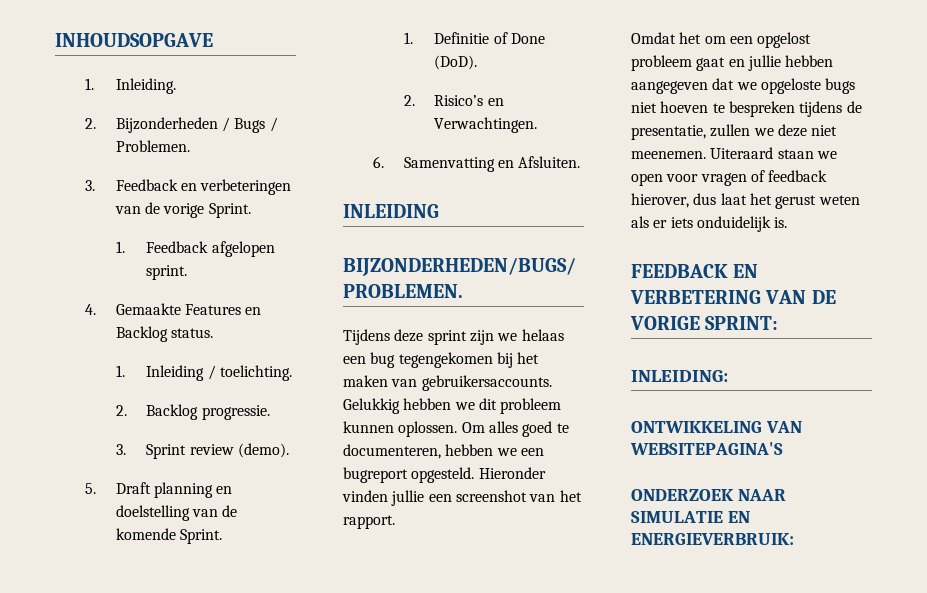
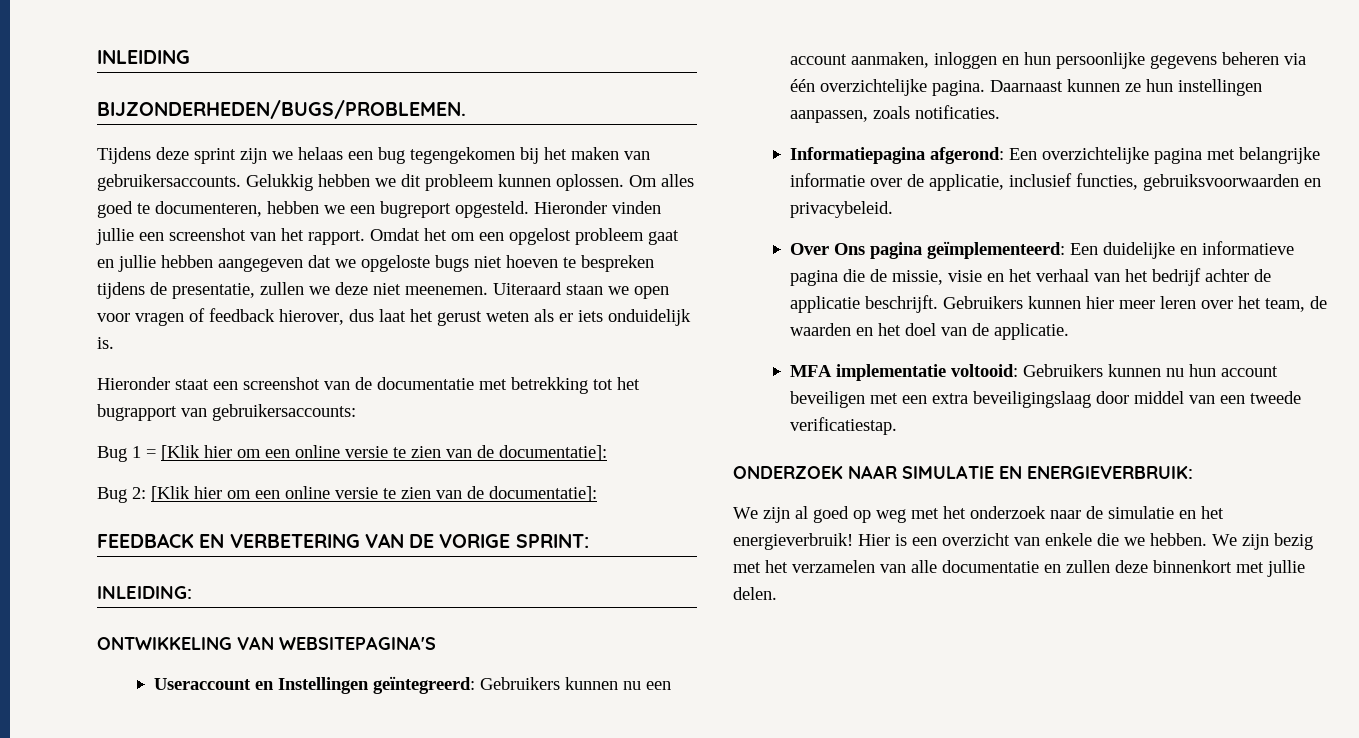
- INHOUDSOPGAVE
- 1. Inleiding.
- 2. Bijzonderheden / Bugs / Problemen.
- 3. Feedback en verbeteringen van de vorige Sprint.
- 1. Feedback afgelopen sprint.
- 4. Gemaakte Features en Backlog status.
- 1. Inleiding / toelichting.
- 2. Backlog progressie.
- 3. Sprint review (demo).
- 5. Draft planning en doelstelling van de komende Sprint.
- 1. Definitie of Done (DoD).
- 2. Risico’s en Verwachtingen.
- 6. Samenvatting en Afsluiten.
- Hieronder vinden jullie een screenshot van het rapport.
- Omdat het om een opgelost probleem gaat en jullie hebben aangegeven dat we opgeloste bugs niet hoeven te bespreken tijdens de presentatie, zullen we deze niet meenemen.
+ Hieronder vinden jullie een screenshot van het rapport. Omdat het om een opgelost probleem gaat en jullie hebben aangegeven dat we opgeloste bugs niet hoeven te bespreken tijdens de presentatie, zullen we deze niet meenemen.
+ Hieronder staat een screenshot van de documentatie met betrekking tot het bugrapport van gebruikersaccounts:
+ Bug 1 = [Klik hier om een online versie te zien van de documentatie]:
+ Bug 2: [Klik hier om een online versie te zien van de documentatie]:
+ Useraccount en Instellingen geïntegreerd: Gebruikers kunnen nu een account aanmaken, inloggen en hun persoonlijke gegevens beheren via één overzichtelijke pagina. Daarnaast kunnen ze hun instellingen aanpassen, zoals notificaties.
+ Informatiepagina afgerond: Een overzichtelijke pagina met belangrijke informatie over de applicatie, inclusief functies, gebruiksvoorwaarden en privacybeleid.
+ Over Ons pagina geïmplementeerd: Een duidelijke en informatieve pagina die de missie, visie en het verhaal van het bedrijf achter de applicatie beschrijft. Gebruikers kunnen hier meer leren over het team, de waarden en het doel van de applicatie.
+ MFA implementatie voltooid: Gebruikers kunnen nu hun account beveiligen met een extra beveiligingslaag door middel van een tweede verificatiestap.
+ We zijn al goed op weg met het onderzoek naar de simulatie en het energieverbruik! Hier is een overzicht van enkele die we hebben. We zijn bezig met het verzamelen van alle documentatie en zullen deze binnenkort met jullie delen.

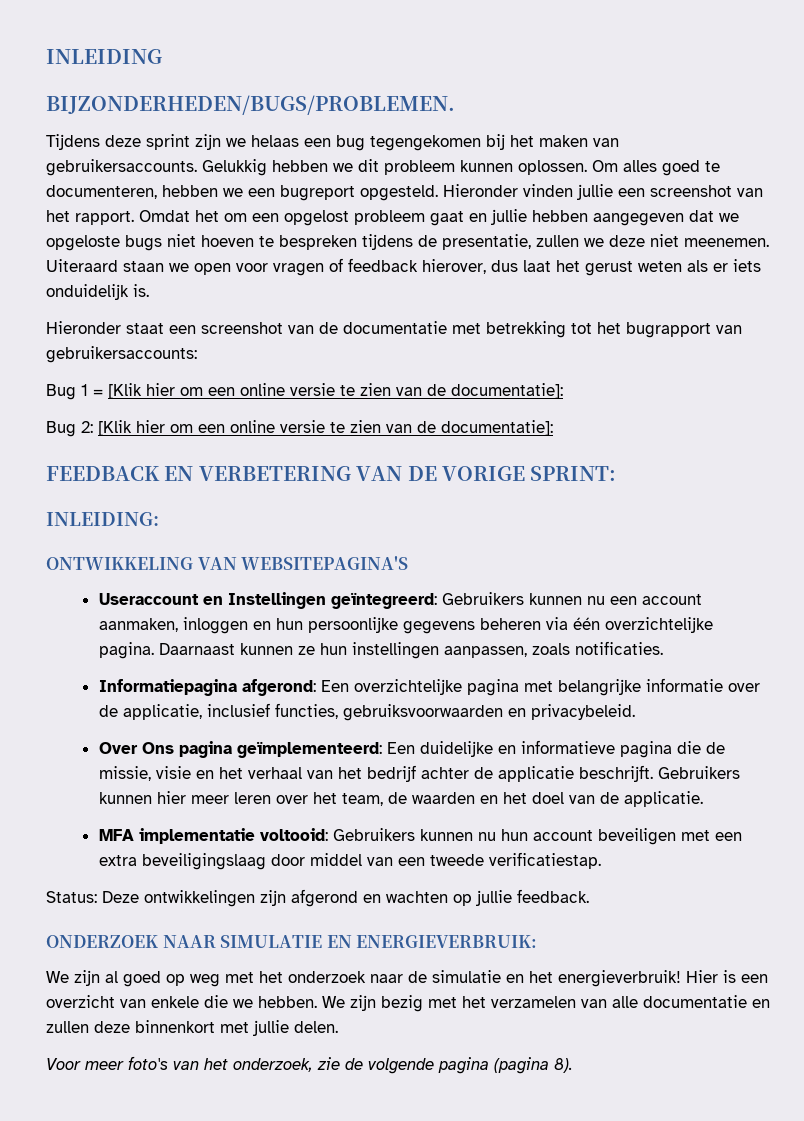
+ Status: Deze ontwikkelingen zijn afgerond en wachten op jullie feedback.
+ Voor meer foto's van het onderzoek, zie de volgende pagina (pagina 8).

